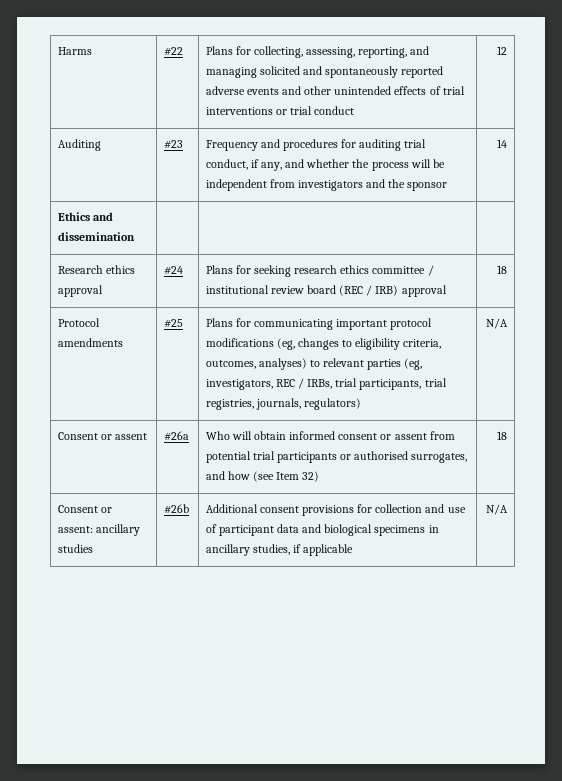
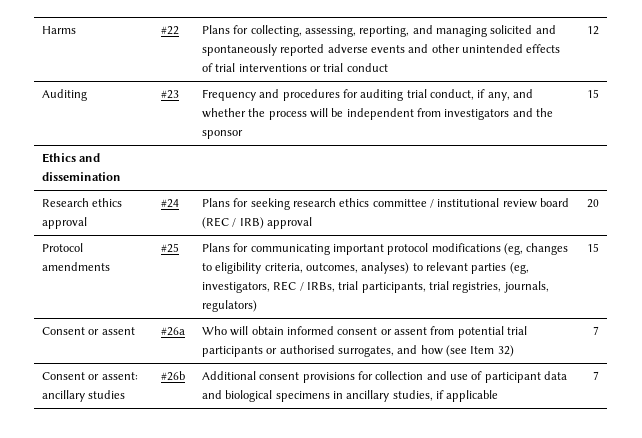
- Auditing | #23 | Frequency and procedures for auditing trial conduct, if any, and whether the process will be independent from investigators and the sponsor | 14
+ Auditing | #23 | Frequency and procedures for auditing trial conduct, if any, and whether the process will be independent from investigators and the sponsor | 15
- Research ethics approval | #24 | Plans for seeking research ethics committee / institutional review board (REC / IRB) approval | 18
+ Research ethics approval | #24 | Plans for seeking research ethics committee / institutional review board (REC / IRB) approval | 20
- Protocol amendments | #25 | Plans for communicating important protocol modifications (eg, changes to eligibility criteria, outcomes, analyses) to relevant parties (eg, investigators, REC / IRBs, trial participants, trial registries, journals, regulators) | N/A
+ Protocol amendments | #25 | Plans for communicating important protocol modifications (eg, changes to eligibility criteria, outcomes, analyses) to relevant parties (eg, investigators, REC / IRBs, trial participants, trial registries, journals, regulators) | 15
- Consent or assent | #26a | Who will obtain informed consent or assent from potential trial participants or authorised surrogates, and how (see Item 32) | 18
+ Consent or assent | #26a | Who will obtain informed consent or assent from potential trial participants or authorised surrogates, and how (see Item 32) | 7
- Consent or assent: ancillary studies | #26b | Additional consent provisions for collection and use of participant data and biological specimens in ancillary studies, if applicable | N/A
+ Consent or assent: ancillary studies | #26b | Additional consent provisions for collection and use of participant data and biological specimens in ancillary studies, if applicable | 7

